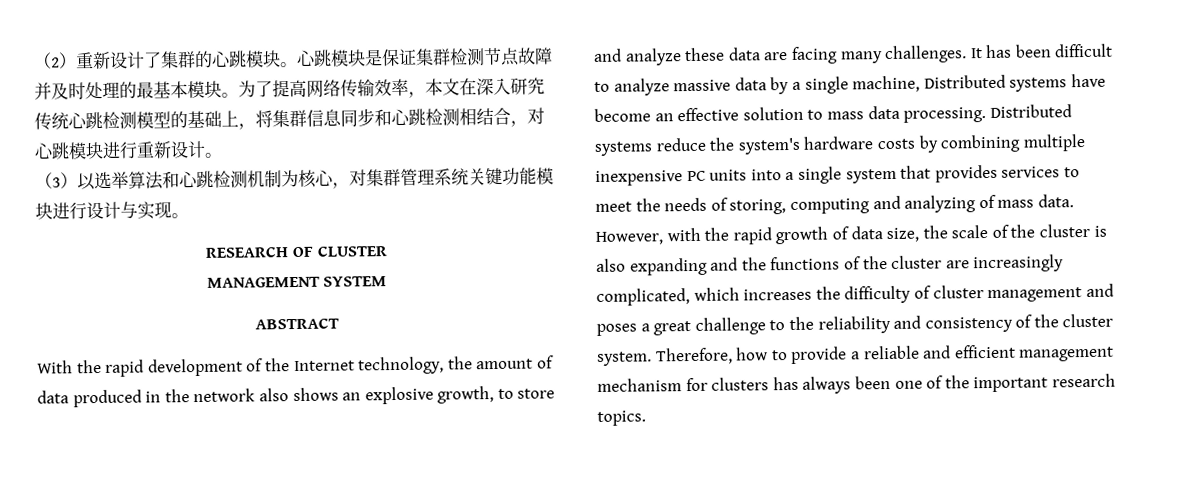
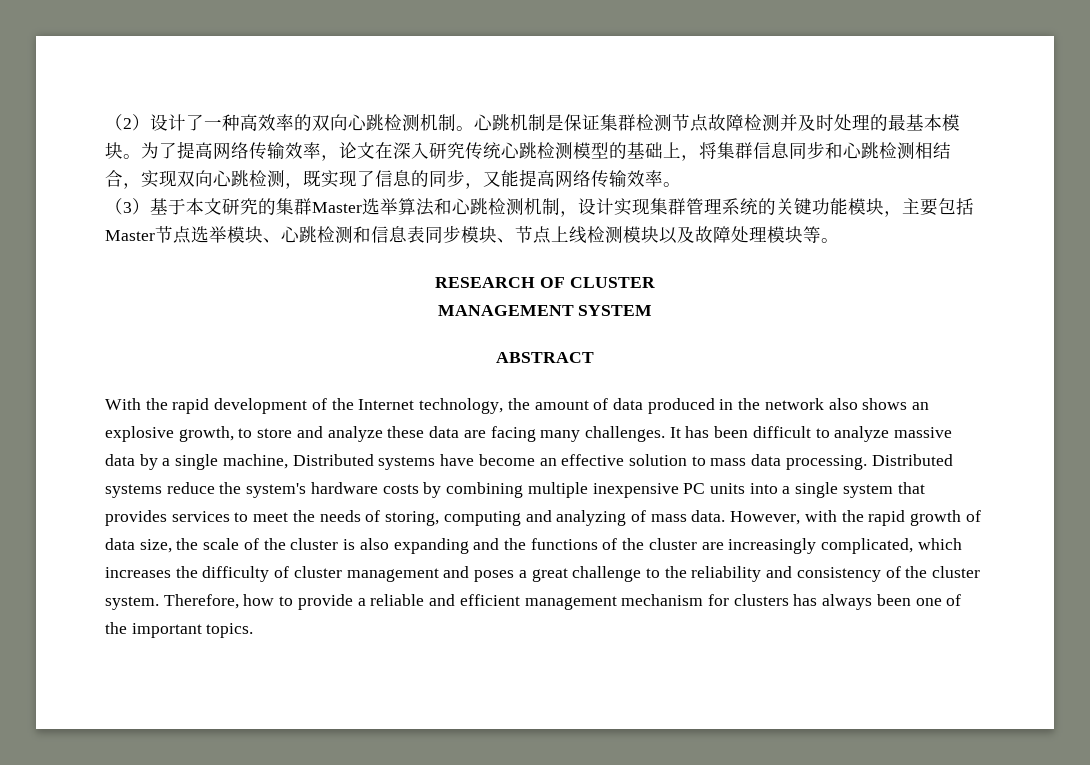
- （2）重新设计了集群的心跳模块。心跳模块是保证集群检测节点故障并及时处理的最基本模块。
+ （2）设计了一种高效率的双向心跳检测机制。心跳机制是保证集群检测节点故障检测并及时处理的最基本模块。
- 为了提高网络传输效率，本文在深入研究传统心跳检测模型的基础上，将集群信息同步和心跳检测相结合，对心跳模块进行重新设计。
- （3）以选举算法和心跳检测机制为核心，对集群管理系统关键功能模块进行设计与实现。
+ 为了提高网络传输效率，论文在深入研究传统心跳检测模型的基础上，将集群信息同步和心跳检测相结合，实现双向心跳检测，既实现了信息的同步，又能提高网络传输效率。
+ （3）基于本文研究的集群Master选举算法和心跳检测机制，设计实现集群管理系统的关键功能模块，主要包括Master节点选举模块、心跳检测和信息表同步模块、节点上线检测模块以及故障处理模块等。
- Therefore, how to provide a reliable and efficient management mechanism for clusters has always been one of the important research topics.
+ Therefore, how to provide a reliable and efficient management mechanism for clusters has always been one of the important topics.

